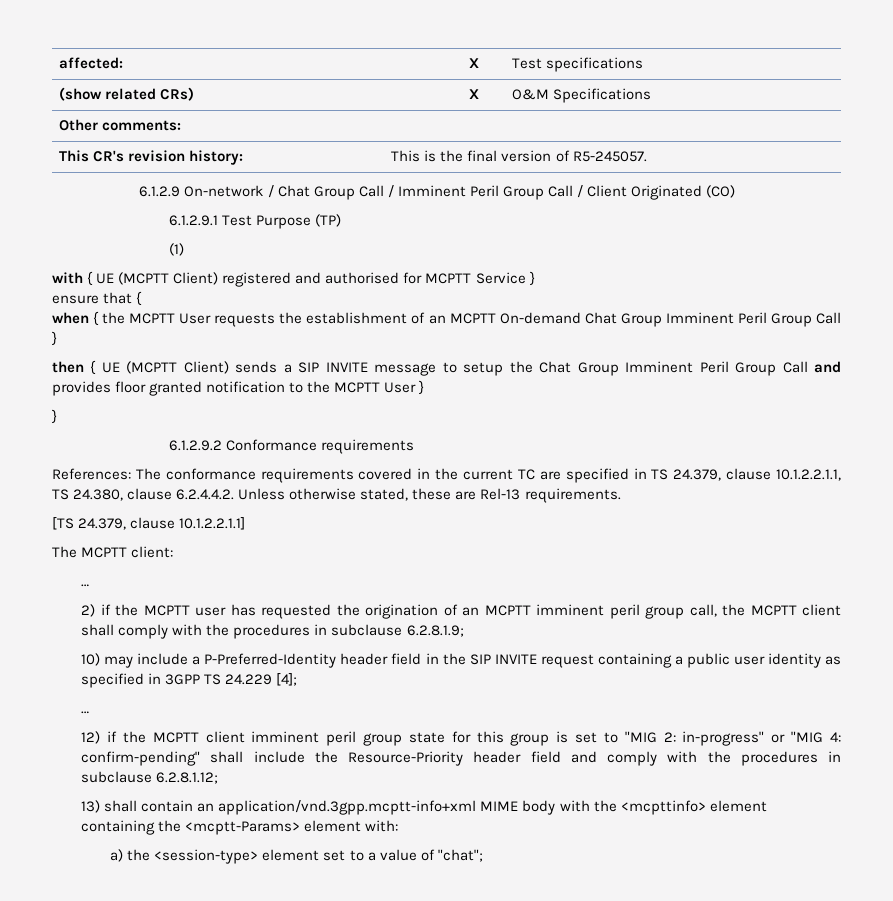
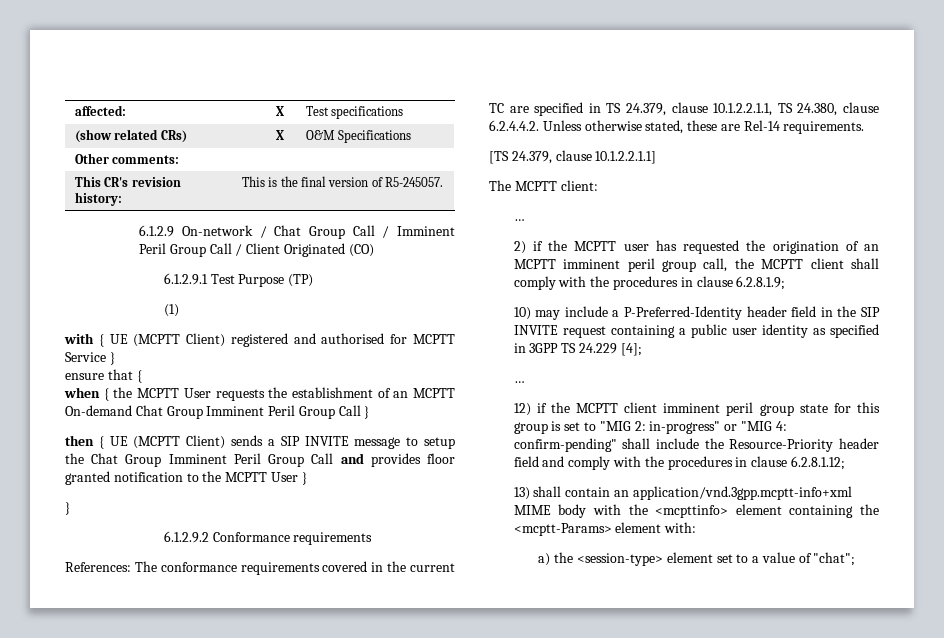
- References: The conformance requirements covered in the current TC are specified in TS 24.379, clause 10.1.2.2.1.1, TS 24.380, clause 6.2.4.4.2. Unless otherwise stated, these are Rel-13 requirements.
+ References: The conformance requirements covered in the current TC are specified in TS 24.379, clause 10.1.2.2.1.1, TS 24.380, clause 6.2.4.4.2. Unless otherwise stated, these are Rel-14 requirements.
- 2) if the MCPTT user has requested the origination of an MCPTT imminent peril group call, the MCPTT client shall comply with the procedures in subclause 6.2.8.1.9;
+ 2) if the MCPTT user has requested the origination of an MCPTT imminent peril group call, the MCPTT client shall comply with the procedures in clause 6.2.8.1.9;
- 12) if the MCPTT client imminent peril group state for this group is set to "MIG 2: in-progress" or "MIG 4: confirm-pending" shall include the Resource-Priority header field and comply with the procedures in subclause 6.2.8.1.12;
+ 12) if the MCPTT client imminent peril group state for this group is set to "MIG 2: in-progress" or "MIG 4: confirm-pending" shall include the Resource-Priority header field and comply with the procedures in clause 6.2.8.1.12;

